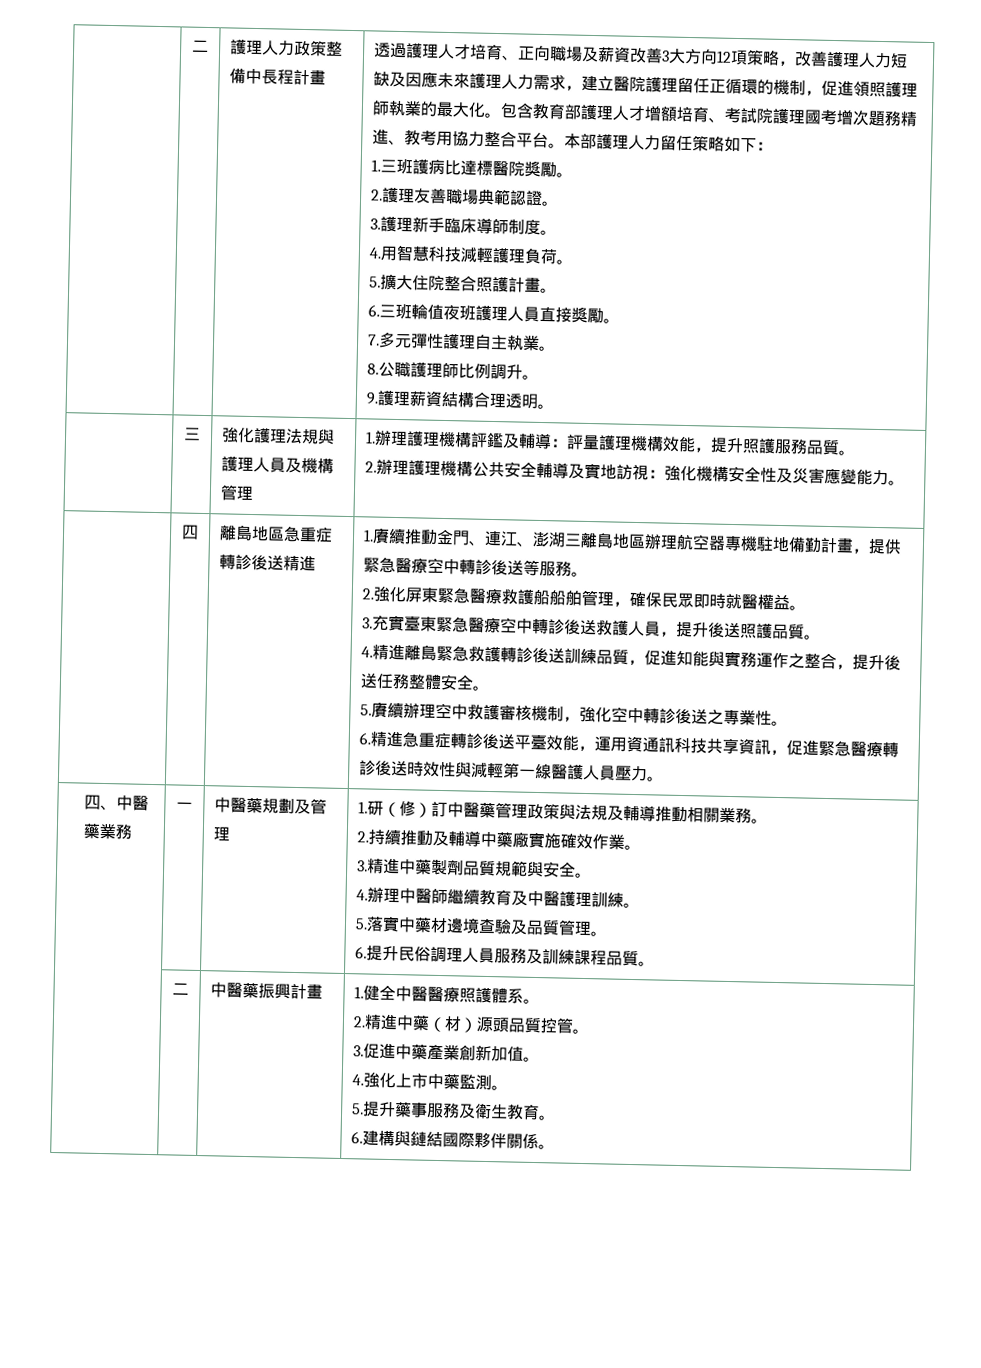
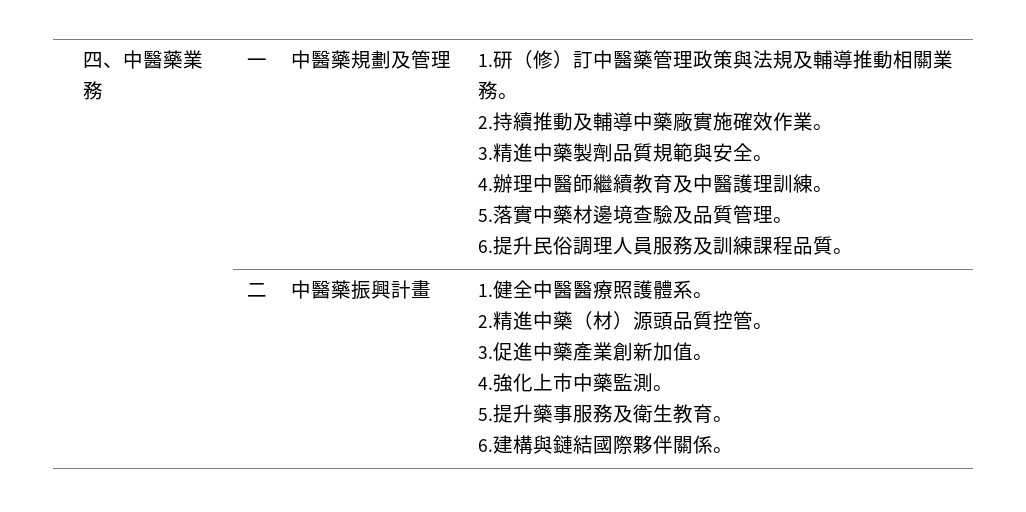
- 二 | 護理人力政策整備中長程計畫 | 透過護理人才培育、正向職場及薪資改善3大方向12項策略，改善護理人力短缺及因應未來護理人力需求，建立醫院護理留任正循環的機制，促進領照護理師執業的最大化。包含教育部護理人才增額培育、考試院護理國考增次題務精進、教考用協力整合平台。本部護理人力留任策略如下：
- 1.三班護病比達標醫院獎勵。
- 2.護理友善職場典範認證。
- 3.護理新手臨床導師制度。
- 4.用智慧科技減輕護理負荷。
- 5.擴大住院整合照護計畫。
- 6.三班輪值夜班護理人員直接獎勵。
- 7.多元彈性護理自主執業。
- 8.公職護理師比例調升。
- 9.護理薪資結構合理透明。
- | 三 | 強化護理法規與護理人員及機構管理 | 1.辦理護理機構評鑑及輔導：評量護理機構效能，提升照護服務品質。
- 2.辦理護理機構公共安全輔導及實地訪視：強化機構安全性及災害應變能力。
- | 四 | 離島地區急重症轉診後送精進 | 1.賡續推動金門、連江、澎湖三離島地區辦理航空器專機駐地備勤計畫，提供緊急醫療空中轉診後送等服務。
- 2.強化屏東緊急醫療救護船船舶管理，確保民眾即時就醫權益。
- 3.充實臺東緊急醫療空中轉診後送救護人員，提升後送照護品質。
- 4.精進離島緊急救護轉診後送訓練品質，促進知能與實務運作之整合，提升後送任務整體安全。
- 5.賡續辦理空中救護審核機制，強化空中轉診後送之專業性。
- 6.精進急重症轉診後送平臺效能，運用資通訊科技共享資訊，促進緊急醫療轉診後送時效性與減輕第一線醫護人員壓力。

